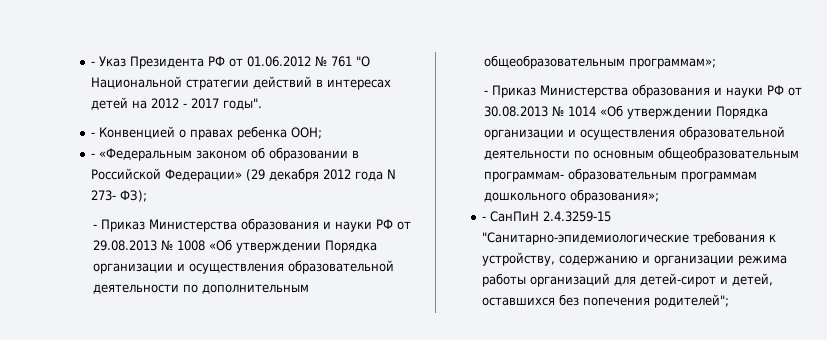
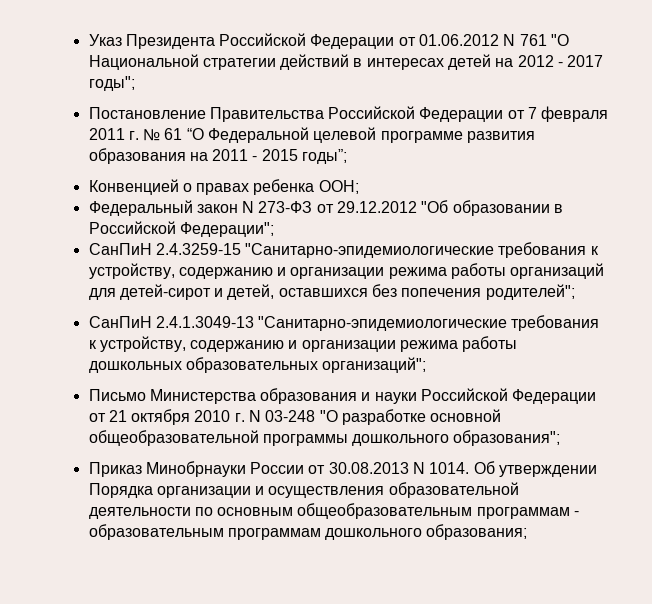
- - Указ Президента РФ от 01.06.2012 № 761 "О Национальной стратегии действий в интересах детей на 2012 - 2017 годы".
- - Конвенцией о правах ребенка ООН;
+ Указ Президента Российской Федерации от 01.06.2012 N 761 "О Национальной стратегии действий в интересах детей на 2012 - 2017 годы";
+ Постановление Правительства Российской Федерации от 7 февраля 2011 г. № 61 “О Федеральной целевой программе развития образования на 2011 - 2015 годы”;
+ Конвенцией о правах ребенка ООН;
- - «Федеральным законом об образовании в Российской Федерации» (29 декабря 2012 года N 273- ФЗ);
- - Приказ Министерства образования и науки РФ от 29.08.2013 № 1008 «Об утверждении Порядка организации и осуществления образовательной деятельности по дополнительным общеобразовательным программам»;
- - Приказ Министерства образования и науки РФ от 30.08.2013 № 1014 «Об утверждении Порядка организации и осуществления образовательной деятельности по основным общеобразовательным программам- образовательным программам дошкольного образования»;
- - СанПиН 2.4.3259-15 "Санитарно-эпидемиологические требования к устройству, содержанию и организации режима работы организаций для детей-сирот и детей, оставшихся без попечения родителей";
+ Федеральный закон N 273-ФЗ от 29.12.2012 "Об образовании в Российской Федерации";
+ СанПиН 2.4.3259-15 "Санитарно-эпидемиологические требования к устройству, содержанию и организации режима работы организаций для детей-сирот и детей, оставшихся без попечения родителей";
+ СанПиН 2.4.1.3049-13 "Санитарно-эпидемиологические требования к устройству, содержанию и организации режима работы дошкольных образовательных организаций";
+ Письмо Министерства образования и науки Российской Федерации от 21 октября 2010 г. N 03-248 "О разработке основной общеобразовательной программы дошкольного образования";
+ Приказ Минобрнауки России от 30.08.2013 N 1014. Об утверждении Порядка организации и осуществления образовательной деятельности по основным общеобразовательным программам - образовательным программам дошкольного образования;

